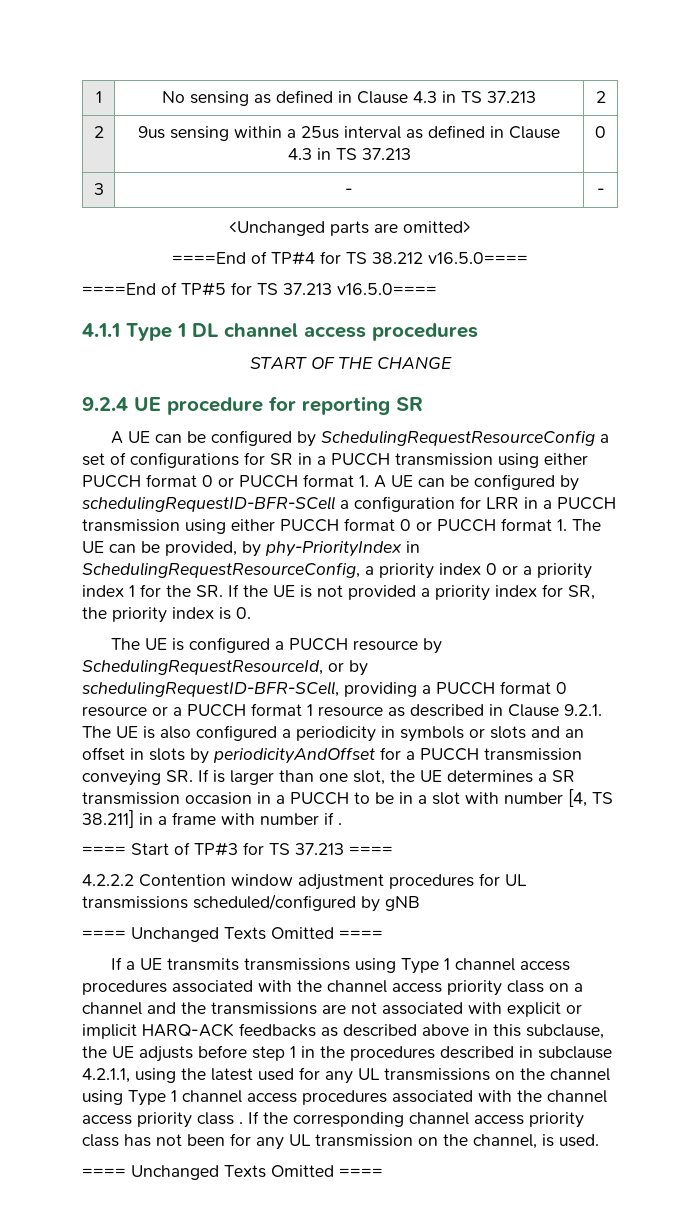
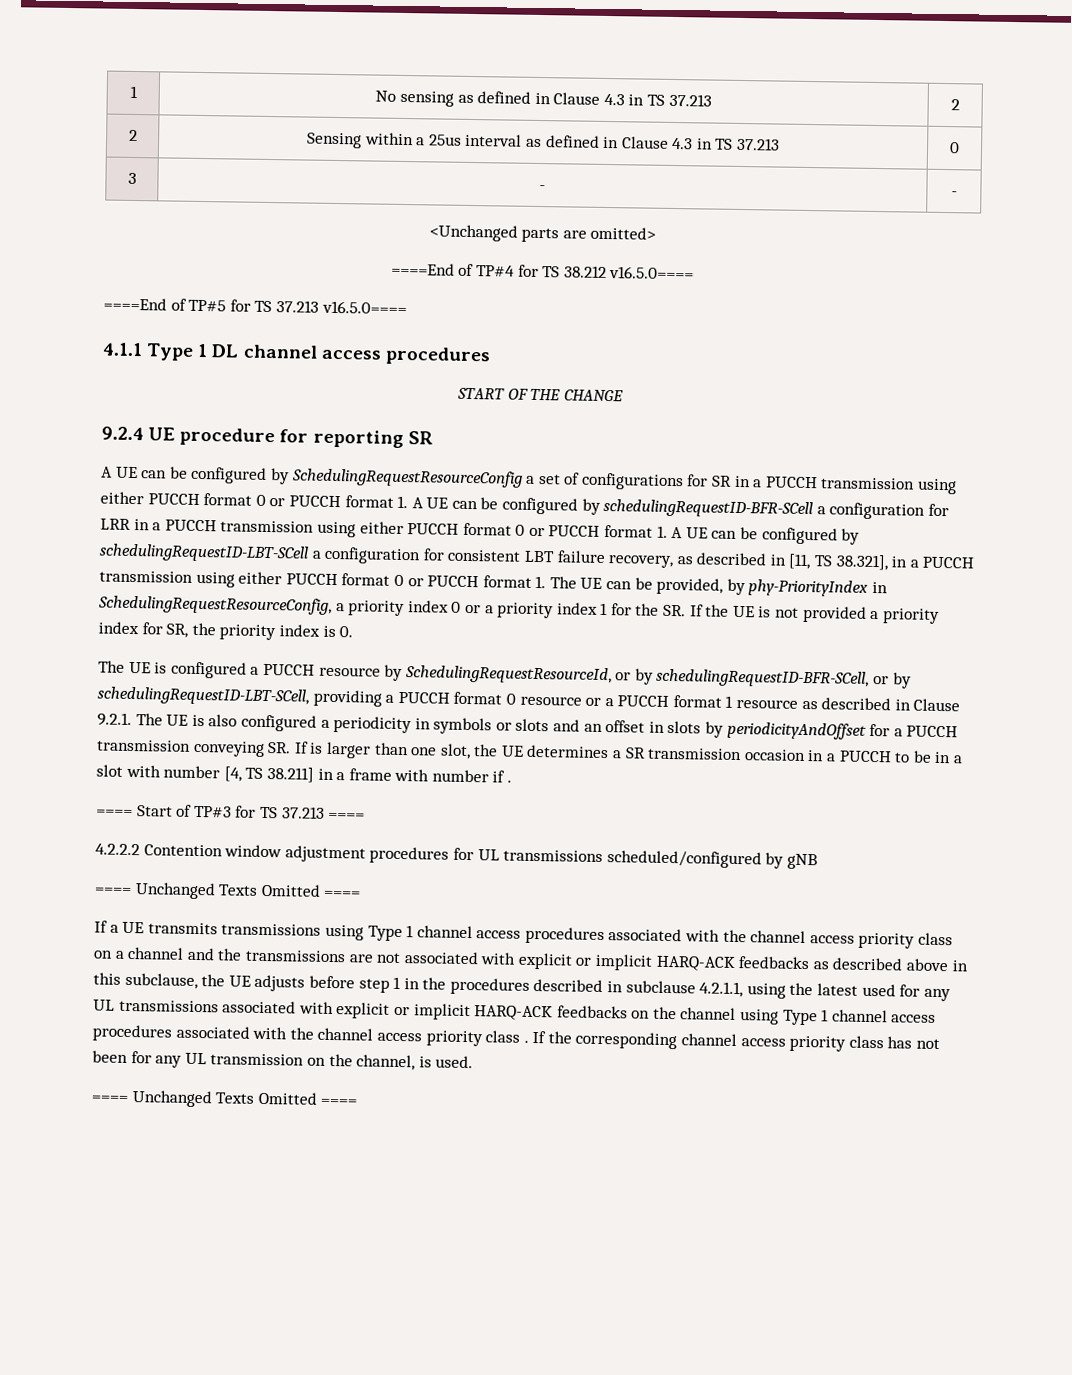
- 2 | 9us sensing within a 25us interval as defined in Clause 4.3 in TS 37.213 | 0
+ 2 | Sensing within a 25us interval as defined in Clause 4.3 in TS 37.213 | 0
- A UE can be configured by SchedulingRequestResourceConfig a set of configurations for SR in a PUCCH transmission using either PUCCH format 0 or PUCCH format 1. A UE can be configured by schedulingRequestID-BFR-SCell a configuration for LRR in a PUCCH transmission using either PUCCH format 0 or PUCCH format 1. The UE can be provided, by phy-PriorityIndex in SchedulingRequestResourceConfig, a priority index 0 or a priority index 1 for the SR. If the UE is not provided a priority index for SR, the priority index is 0.
+ A UE can be configured by SchedulingRequestResourceConfig a set of configurations for SR in a PUCCH transmission using either PUCCH format 0 or PUCCH format 1. A UE can be configured by schedulingRequestID-BFR-SCell a configuration for LRR in a PUCCH transmission using either PUCCH format 0 or PUCCH format 1. A UE can be configured by schedulingRequestID-LBT-SCell a configuration for consistent LBT failure recovery, as described in [11, TS 38.321], in a PUCCH transmission using either PUCCH format 0 or PUCCH format 1. The UE can be provided, by phy-PriorityIndex in SchedulingRequestResourceConfig, a priority index 0 or a priority index 1 for the SR. If the UE is not provided a priority index for SR, the priority index is 0.
- The UE is configured a PUCCH resource by SchedulingRequestResourceId, or by schedulingRequestID-BFR-SCell, providing a PUCCH format 0 resource or a PUCCH format 1 resource as described in Clause 9.2.1. The UE is also configured a periodicity in symbols or slots and an offset in slots by periodicityAndOffset for a PUCCH transmission conveying SR. If is larger than one slot, the UE determines a SR transmission occasion in a PUCCH to be in a slot with number [4, TS 38.211] in a frame with number if .
+ The UE is configured a PUCCH resource by SchedulingRequestResourceId, or by schedulingRequestID-BFR-SCell, or by schedulingRequestID-LBT-SCell, providing a PUCCH format 0 resource or a PUCCH format 1 resource as described in Clause 9.2.1. The UE is also configured a periodicity in symbols or slots and an offset in slots by periodicityAndOffset for a PUCCH transmission conveying SR. If is larger than one slot, the UE determines a SR transmission occasion in a PUCCH to be in a slot with number [4, TS 38.211] in a frame with number if .
- If a UE transmits transmissions using Type 1 channel access procedures associated with the channel access priority class on a channel and the transmissions are not associated with explicit or implicit HARQ-ACK feedbacks as described above in this subclause, the UE adjusts before step 1 in the procedures described in subclause 4.2.1.1, using the latest used for any UL transmissions on the channel using Type 1 channel access procedures associated with the channel access priority class .
+ If a UE transmits transmissions using Type 1 channel access procedures associated with the channel access priority class on a channel and the transmissions are not associated with explicit or implicit HARQ-ACK feedbacks as described above in this subclause, the UE adjusts before step 1 in the procedures described in subclause 4.2.1.1, using the latest used for any UL transmissions associated with explicit or implicit HARQ-ACK feedbacks on the channel using Type 1 channel access procedures associated with the channel access priority class .

